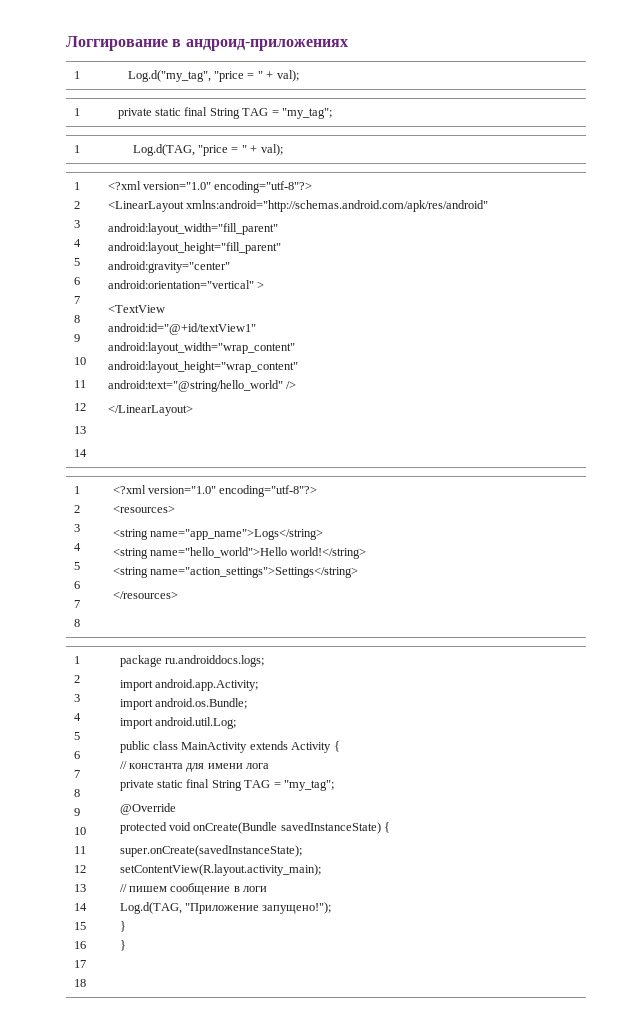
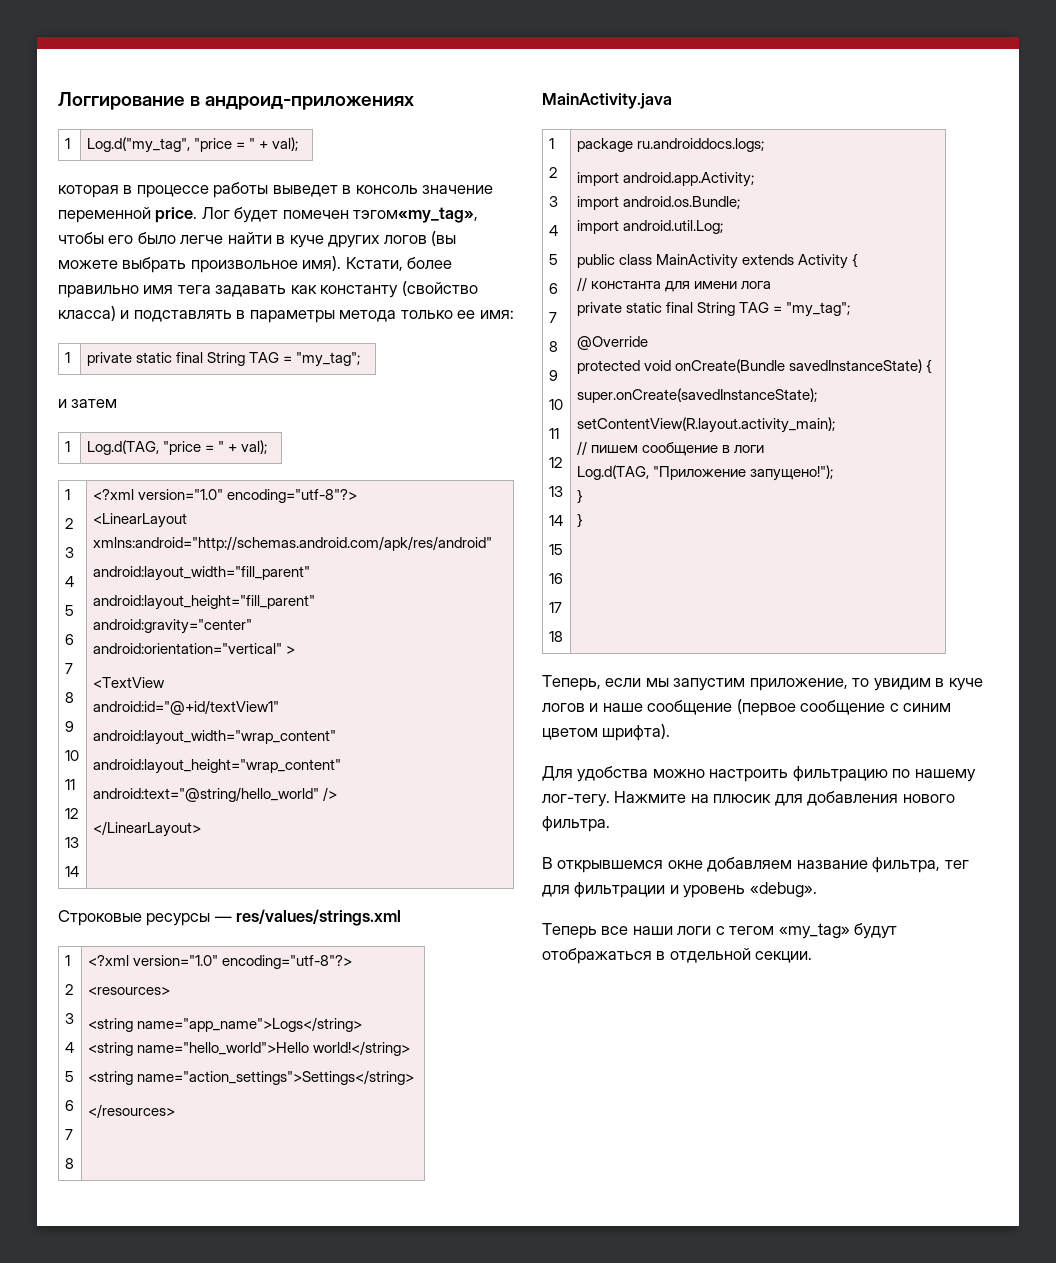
+ которая в процессе работы выведет в консоль значение переменной price. Лог будет помечен тэгом«my_tag», чтобы его было легче найти в куче других логов (вы можете выбрать произвольное имя). Кстати, более правильно имя тега задавать как константу (свойство класса) и подставлять в параметры метода только ее имя:
+ и затем
+ Строковые ресурсы — res/values/strings.xml
+ MainActivity.java
+ Теперь, если мы запустим приложение, то увидим в куче логов и наше сообщение (первое сообщение с синим цветом шрифта).
+ Для удобства можно настроить фильтрацию по нашему лог-тегу. Нажмите на плюсик для добавления нового фильтра.
+ В открывшемся окне добавляем название фильтра, тег для фильтрации и уровень «debug».
+ Теперь все наши логи с тегом «my_tag» будут отображаться в отдельной секции.

